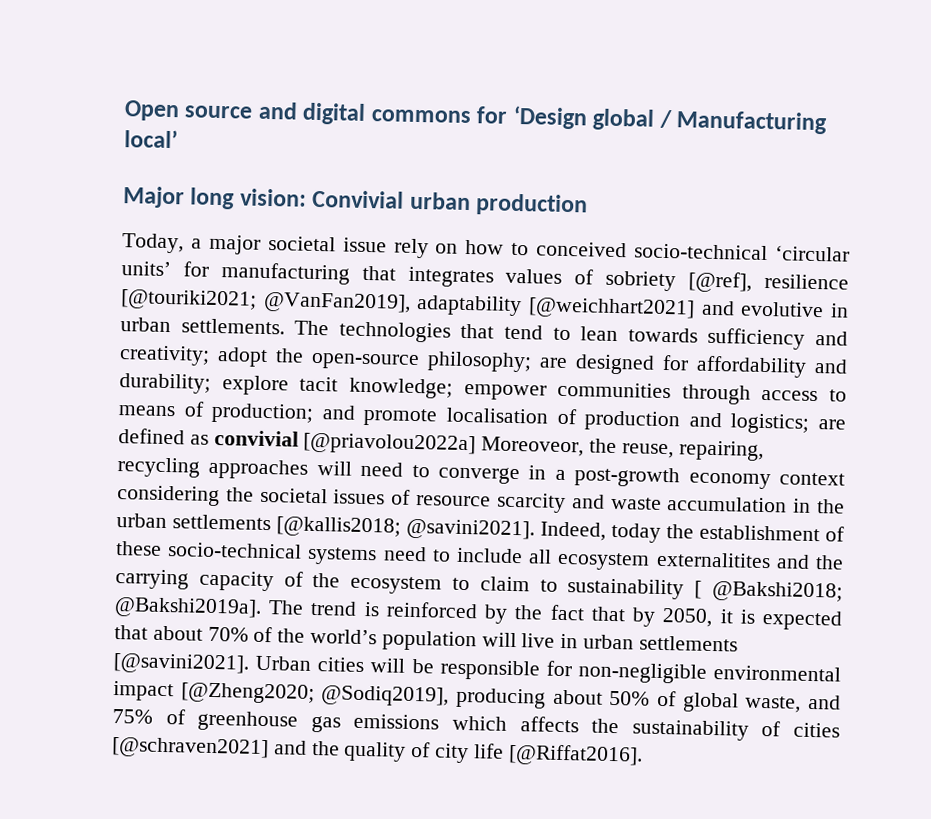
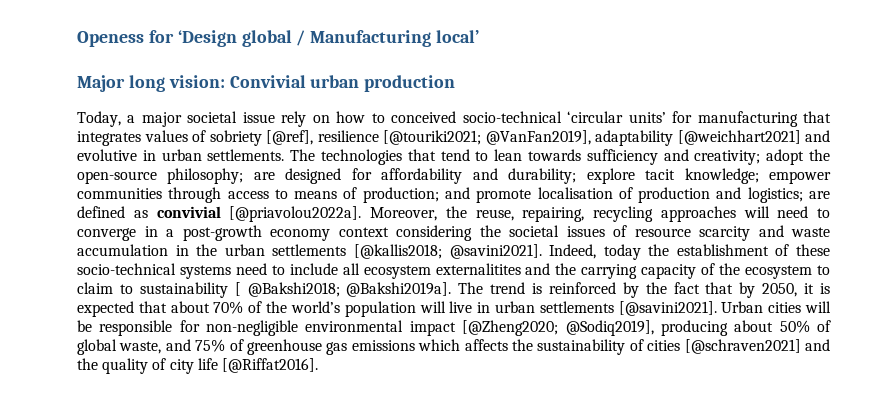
- Open source and digital commons for ‘Design global / Manufacturing local’
+ Openess for ‘Design global / Manufacturing local’
- are defined as convivial [@priavolou2022a] Moreoveor, the reuse, repairing, recycling approaches will need to converge in a post-growth economy context considering the societal issues of resource scarcity and waste accumulation in the urban settlements [@kallis2018;
+ are defined as convivial [@priavolou2022a]. Moreover, the reuse, repairing, recycling approaches will need to converge in a post-growth economy context considering the societal issues of resource scarcity and waste accumulation in the urban settlements [@kallis2018;

